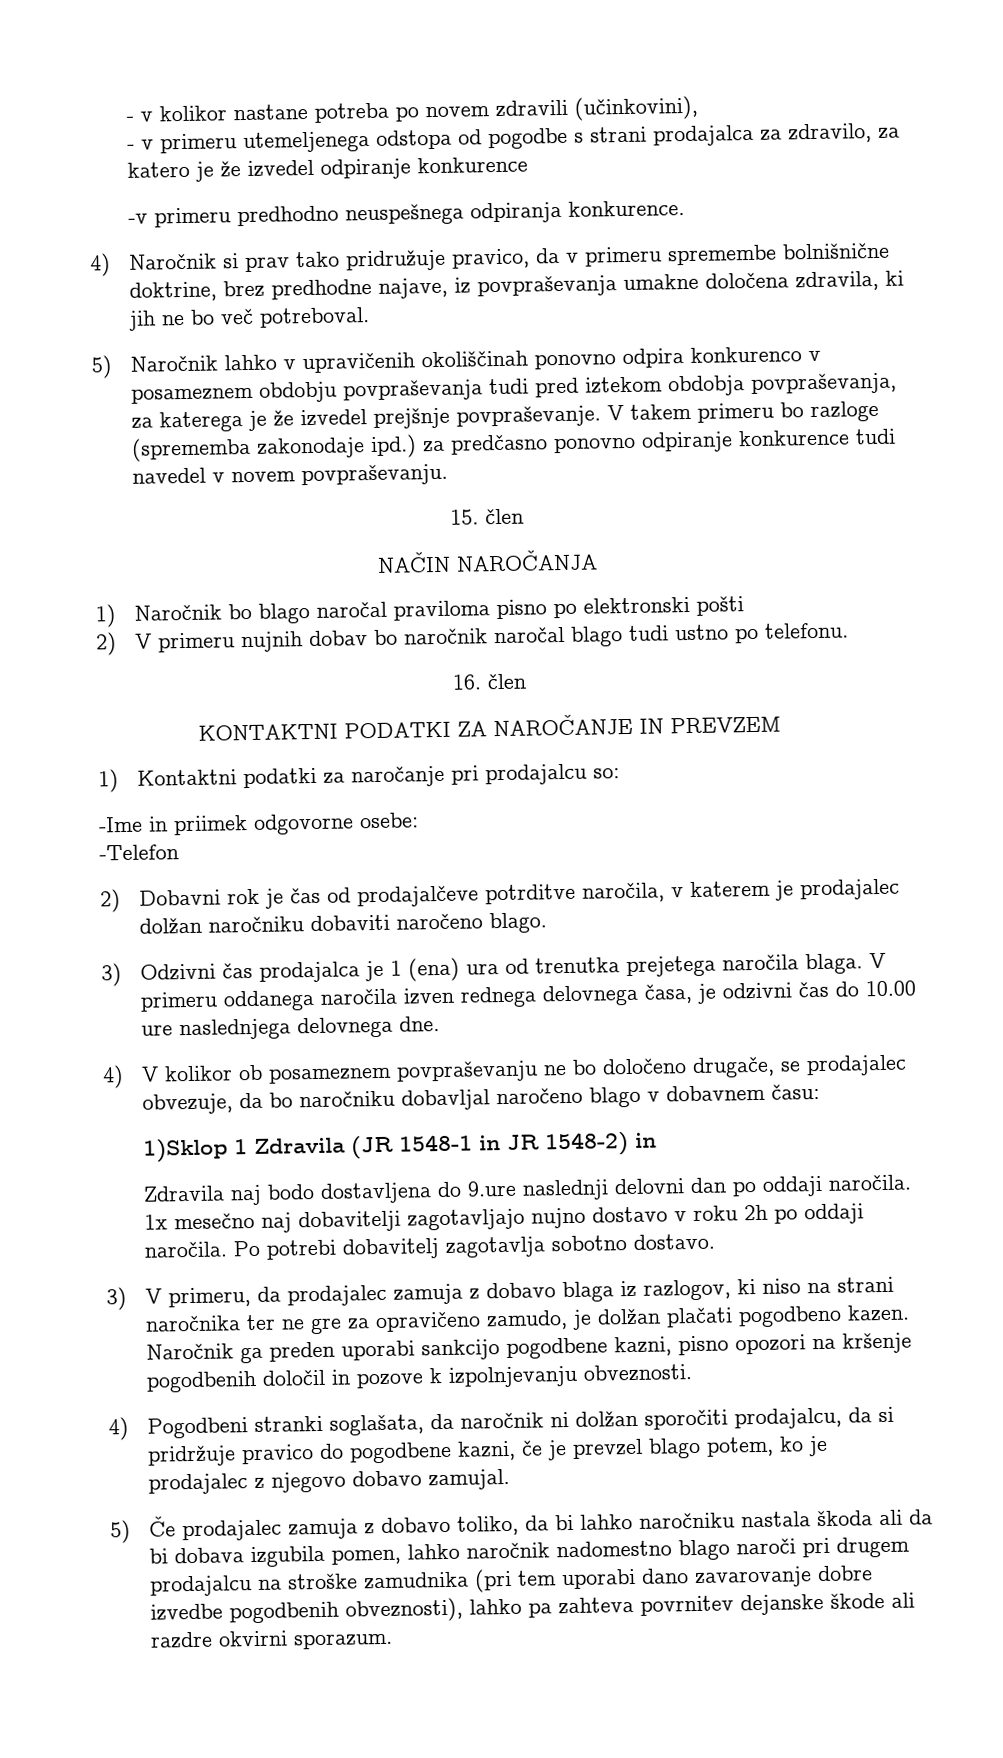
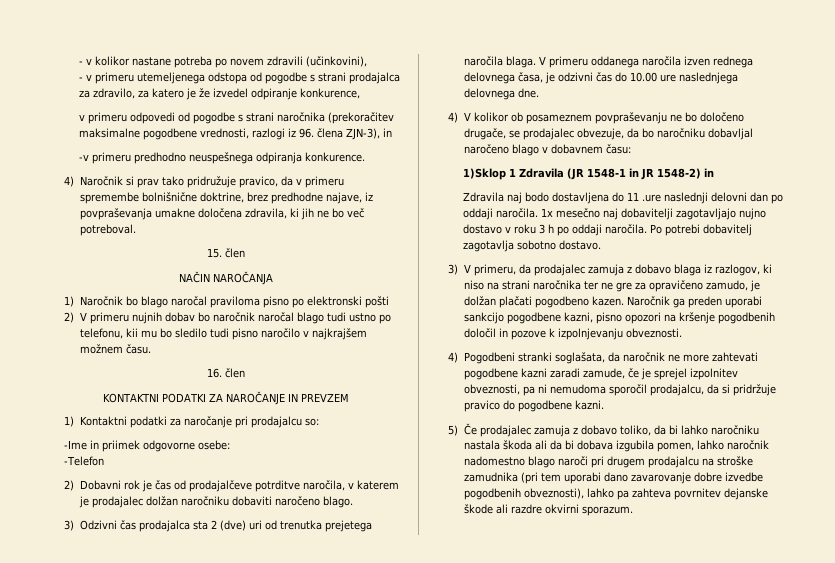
- - v primeru utemeljenega odstopa od pogodbe s strani prodajalca za zdravilo, za katero je že izvedel odpiranje konkurence
+ - v primeru utemeljenega odstopa od pogodbe s strani prodajalca za zdravilo, za katero je že izvedel odpiranje konkurence,
+ v primeru odpovedi od pogodbe s strani naročnika (prekoračitev maksimalne pogodbene vrednosti, razlogi iz 96. člena ZJN-3), in
- 5) Naročnik lahko v upravičenih okoliščinah ponovno odpira konkurenco v posameznem obdobju povpraševanja tudi pred iztekom obdobja povpraševanja, za katerega je že izvedel prejšnje povpraševanje. V takem primeru bo razloge (sprememba zakonodaje ipd.) za predčasno ponovno odpiranje konkurence tudi navedel v novem povpraševanju.
- 2) V primeru nujnih dobav bo naročnik naročal blago tudi ustno po telefonu.
+ 2) V primeru nujnih dobav bo naročnik naročal blago tudi ustno po telefonu, kii mu bo sledilo tudi pisno naročilo v najkrajšem možnem času.
- 3) Odzivni čas prodajalca je 1 (ena) ura od trenutka prejetega naročila blaga.
+ 3) Odzivni čas prodajalca sta 2 (dve) uri od trenutka prejetega naročila blaga.
- Zdravila naj bodo dostavljena do 9.ure naslednji delovni dan po oddaji naročila.
+ Zdravila naj bodo dostavljena do 11 .ure naslednji delovni dan po oddaji naročila.
- 1x mesečno naj dobavitelji zagotavljajo nujno dostavo v roku 2h po oddaji naročila.
+ 1x mesečno naj dobavitelji zagotavljajo nujno dostavo v roku 3 h po oddaji naročila.
- 4) Pogodbeni stranki soglašata, da naročnik ni dolžan sporočiti prodajalcu, da si pridržuje pravico do pogodbene kazni, če je prevzel blago potem, ko je prodajalec z njegovo dobavo zamujal.
+ 4) Pogodbeni stranki soglašata, da naročnik ne more zahtevati pogodbene kazni zaradi zamude, če je sprejel izpolnitev obveznosti, pa ni nemudoma sporočil prodajalcu, da si pridržuje pravico do pogodbene kazni.

